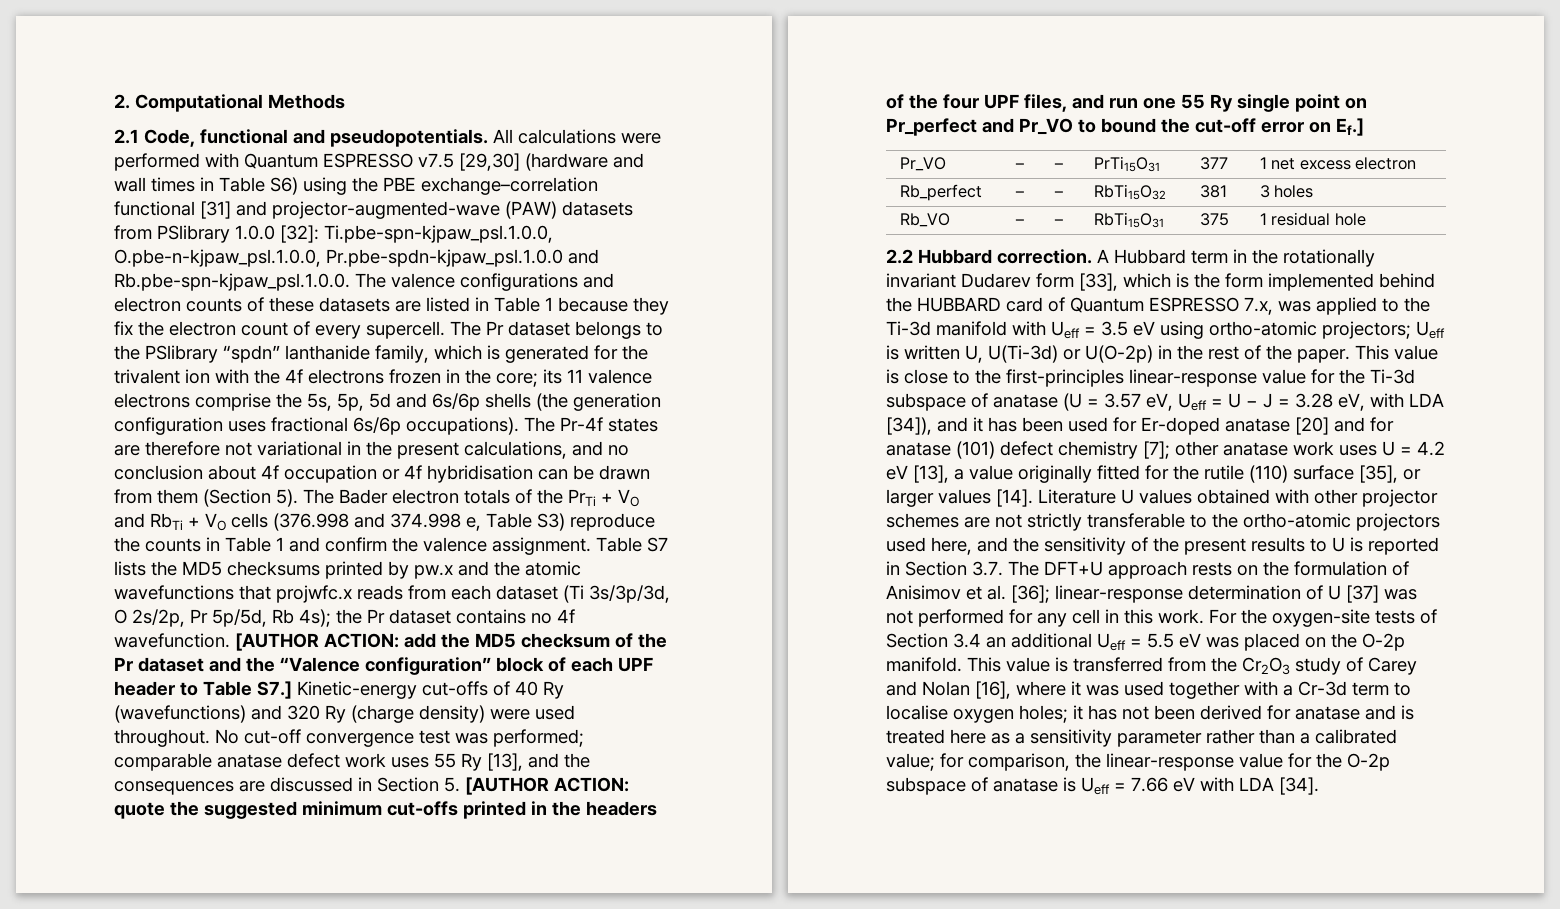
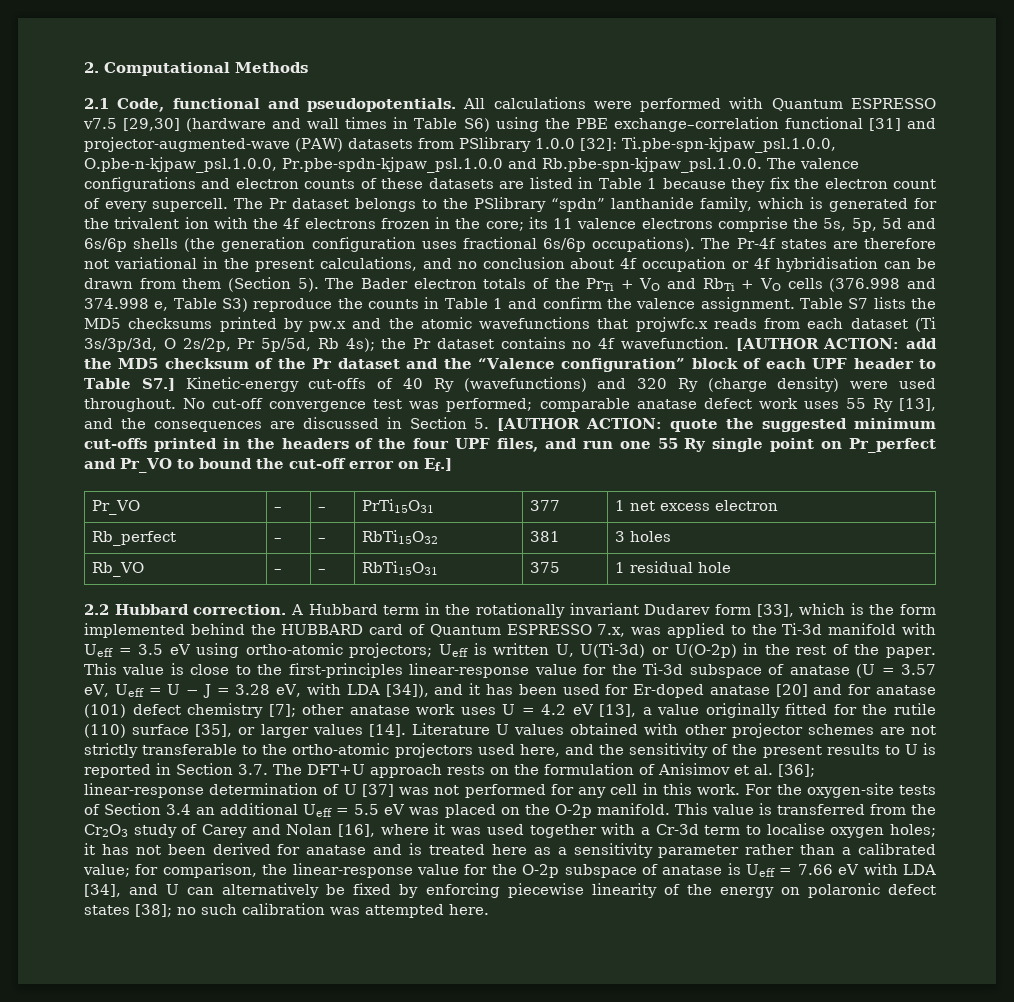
- for comparison, the linear-response value for the O-2p subspace of anatase is Ueff = 7.66 eV with LDA [34].
+ for comparison, the linear-response value for the O-2p subspace of anatase is Ueff = 7.66 eV with LDA [34], and U can alternatively be fixed by enforcing piecewise linearity of the energy on polaronic defect states [38]; no such calibration was attempted here.

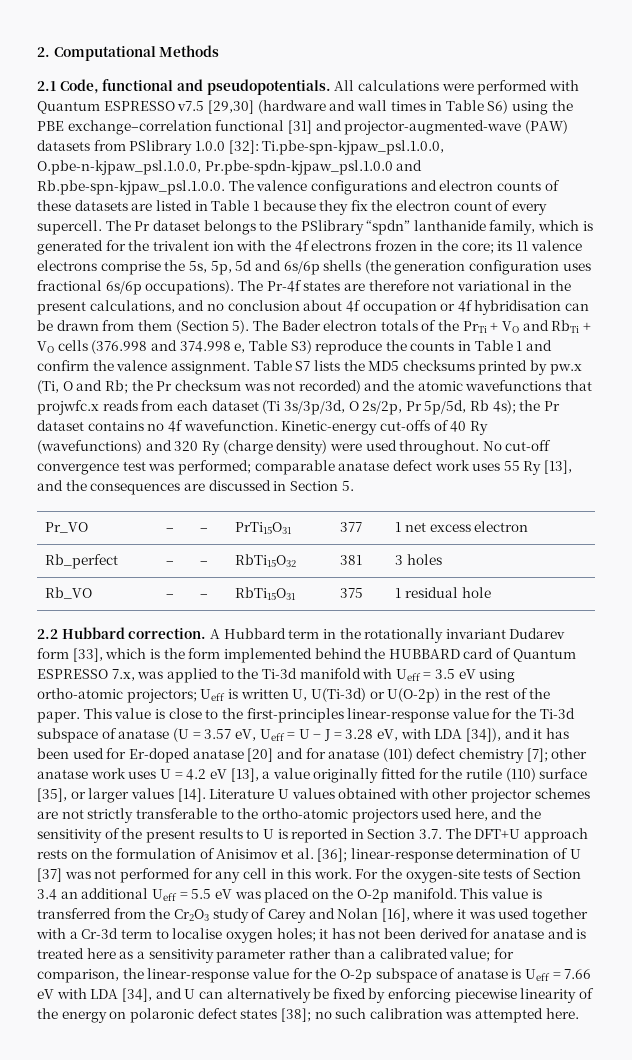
- Table S7 lists the MD5 checksums printed by pw.x and the atomic wavefunctions that projwfc.x reads from each dataset (Ti 3s/3p/3d, O 2s/2p, Pr 5p/5d, Rb 4s); the Pr dataset contains no 4f wavefunction.
+ Table S7 lists the MD5 checksums printed by pw.x (Ti, O and Rb; the Pr checksum was not recorded) and the atomic wavefunctions that projwfc.x reads from each dataset (Ti 3s/3p/3d, O 2s/2p, Pr 5p/5d, Rb 4s); the Pr dataset contains no 4f wavefunction.
- [AUTHOR ACTION: add the MD5 checksum of the Pr dataset and the “Valence configuration” block of each UPF header to Table S7.] Kinetic-energy cut-offs of 40 Ry (wavefunctions) and 320 Ry (charge density) were used throughout.
+ Kinetic-energy cut-offs of 40 Ry (wavefunctions) and 320 Ry (charge density) were used throughout.
- No cut-off convergence test was performed; comparable anatase defect work uses 55 Ry [13], and the consequences are discussed in Section 5. [AUTHOR ACTION: quote the suggested minimum cut-offs printed in the headers of the four UPF files, and run one 55 Ry single point on Pr_perfect and Pr_VO to bound the cut-off error on Ef.]
+ No cut-off convergence test was performed; comparable anatase defect work uses 55 Ry [13], and the consequences are discussed in Section 5.

